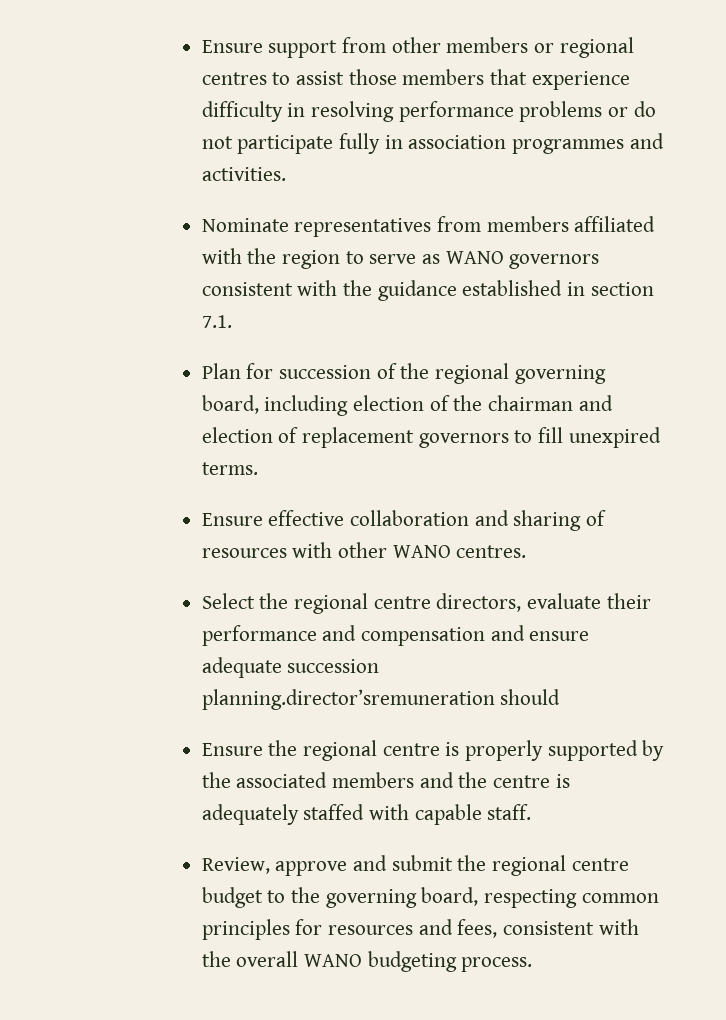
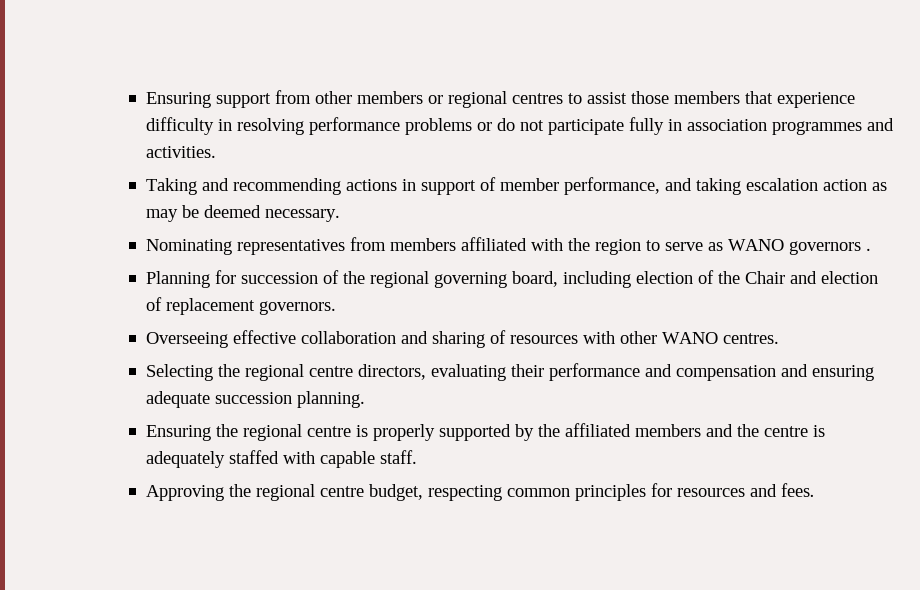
- Ensure support from other members or regional centres to assist those members that experience difficulty in resolving performance problems or do not participate fully in association programmes and activities.
+ Ensuring support from other members or regional centres to assist those members that experience difficulty in resolving performance problems or do not participate fully in association programmes and activities.
- Nominate representatives from members affiliated with the region to serve as WANO governors consistent with the guidance established in section 7.1.
- Plan for succession of the regional governing board, including election of the chairman and election of replacement governors to fill unexpired terms.
- Ensure effective collaboration and sharing of resources with other WANO centres.
+ Taking and recommending actions in support of member performance, and taking escalation action as may be deemed necessary.
+ Nominating representatives from members affiliated with the region to serve as WANO governors .
+ Planning for succession of the regional governing board, including election of the Chair and election of replacement governors.
+ Overseeing effective collaboration and sharing of resources with other WANO centres.
- Select the regional centre directors, evaluate their performance and compensation and ensure adequate succession planning.director’sremuneration should
- Ensure the regional centre is properly supported by the associated members and the centre is adequately staffed with capable staff.
+ Selecting the regional centre directors, evaluating their performance and compensation and ensuring adequate succession planning.
+ Ensuring the regional centre is properly supported by the affiliated members and the centre is adequately staffed with capable staff.
- Review, approve and submit the regional centre budget to the governing board, respecting common principles for resources and fees, consistent with the overall WANO budgeting process.
+ Approving the regional centre budget, respecting common principles for resources and fees.

